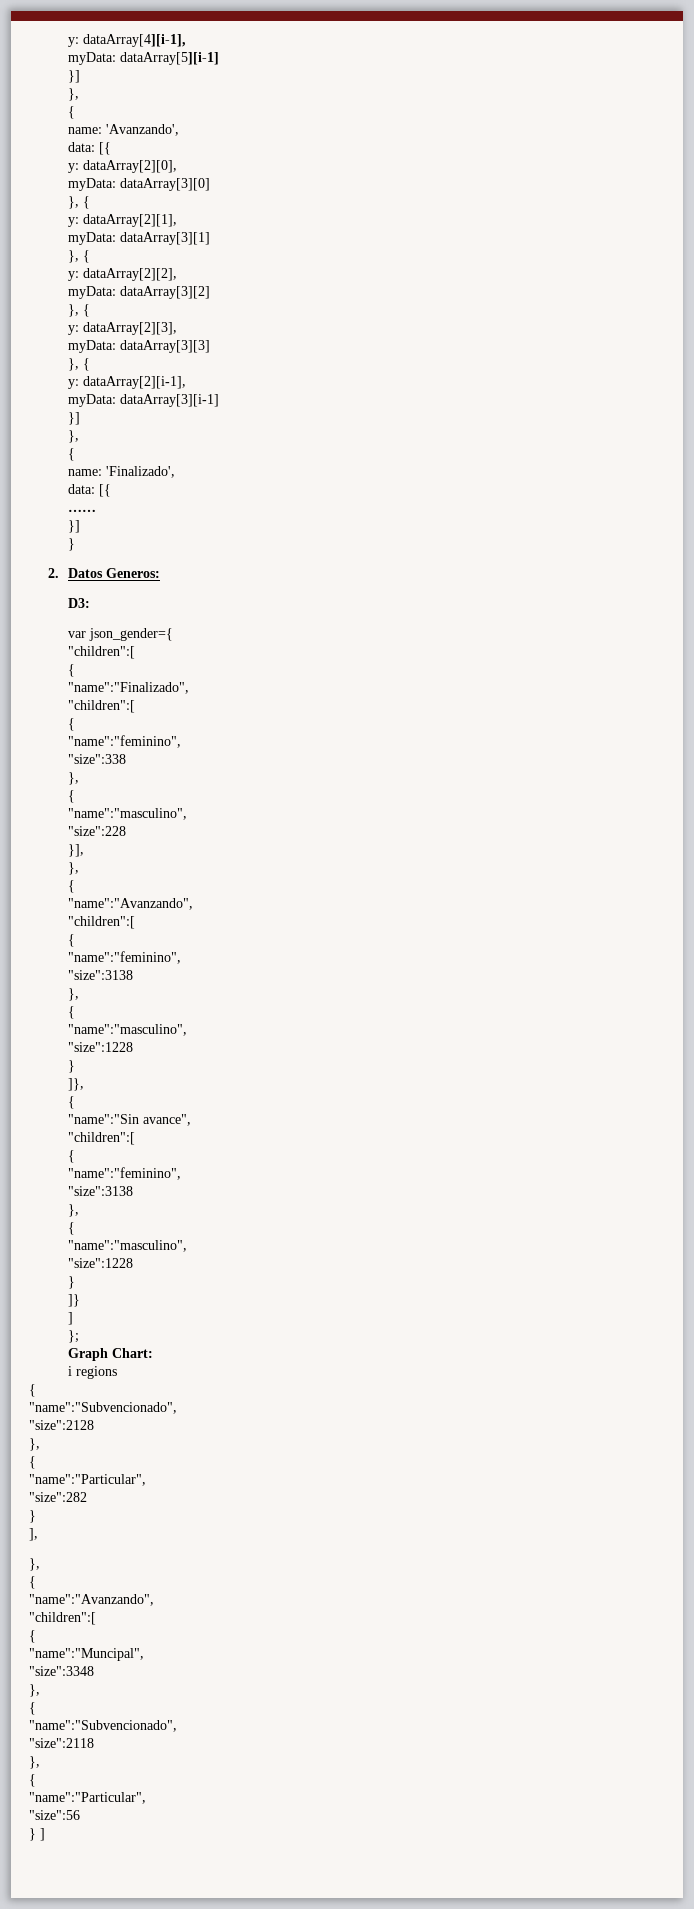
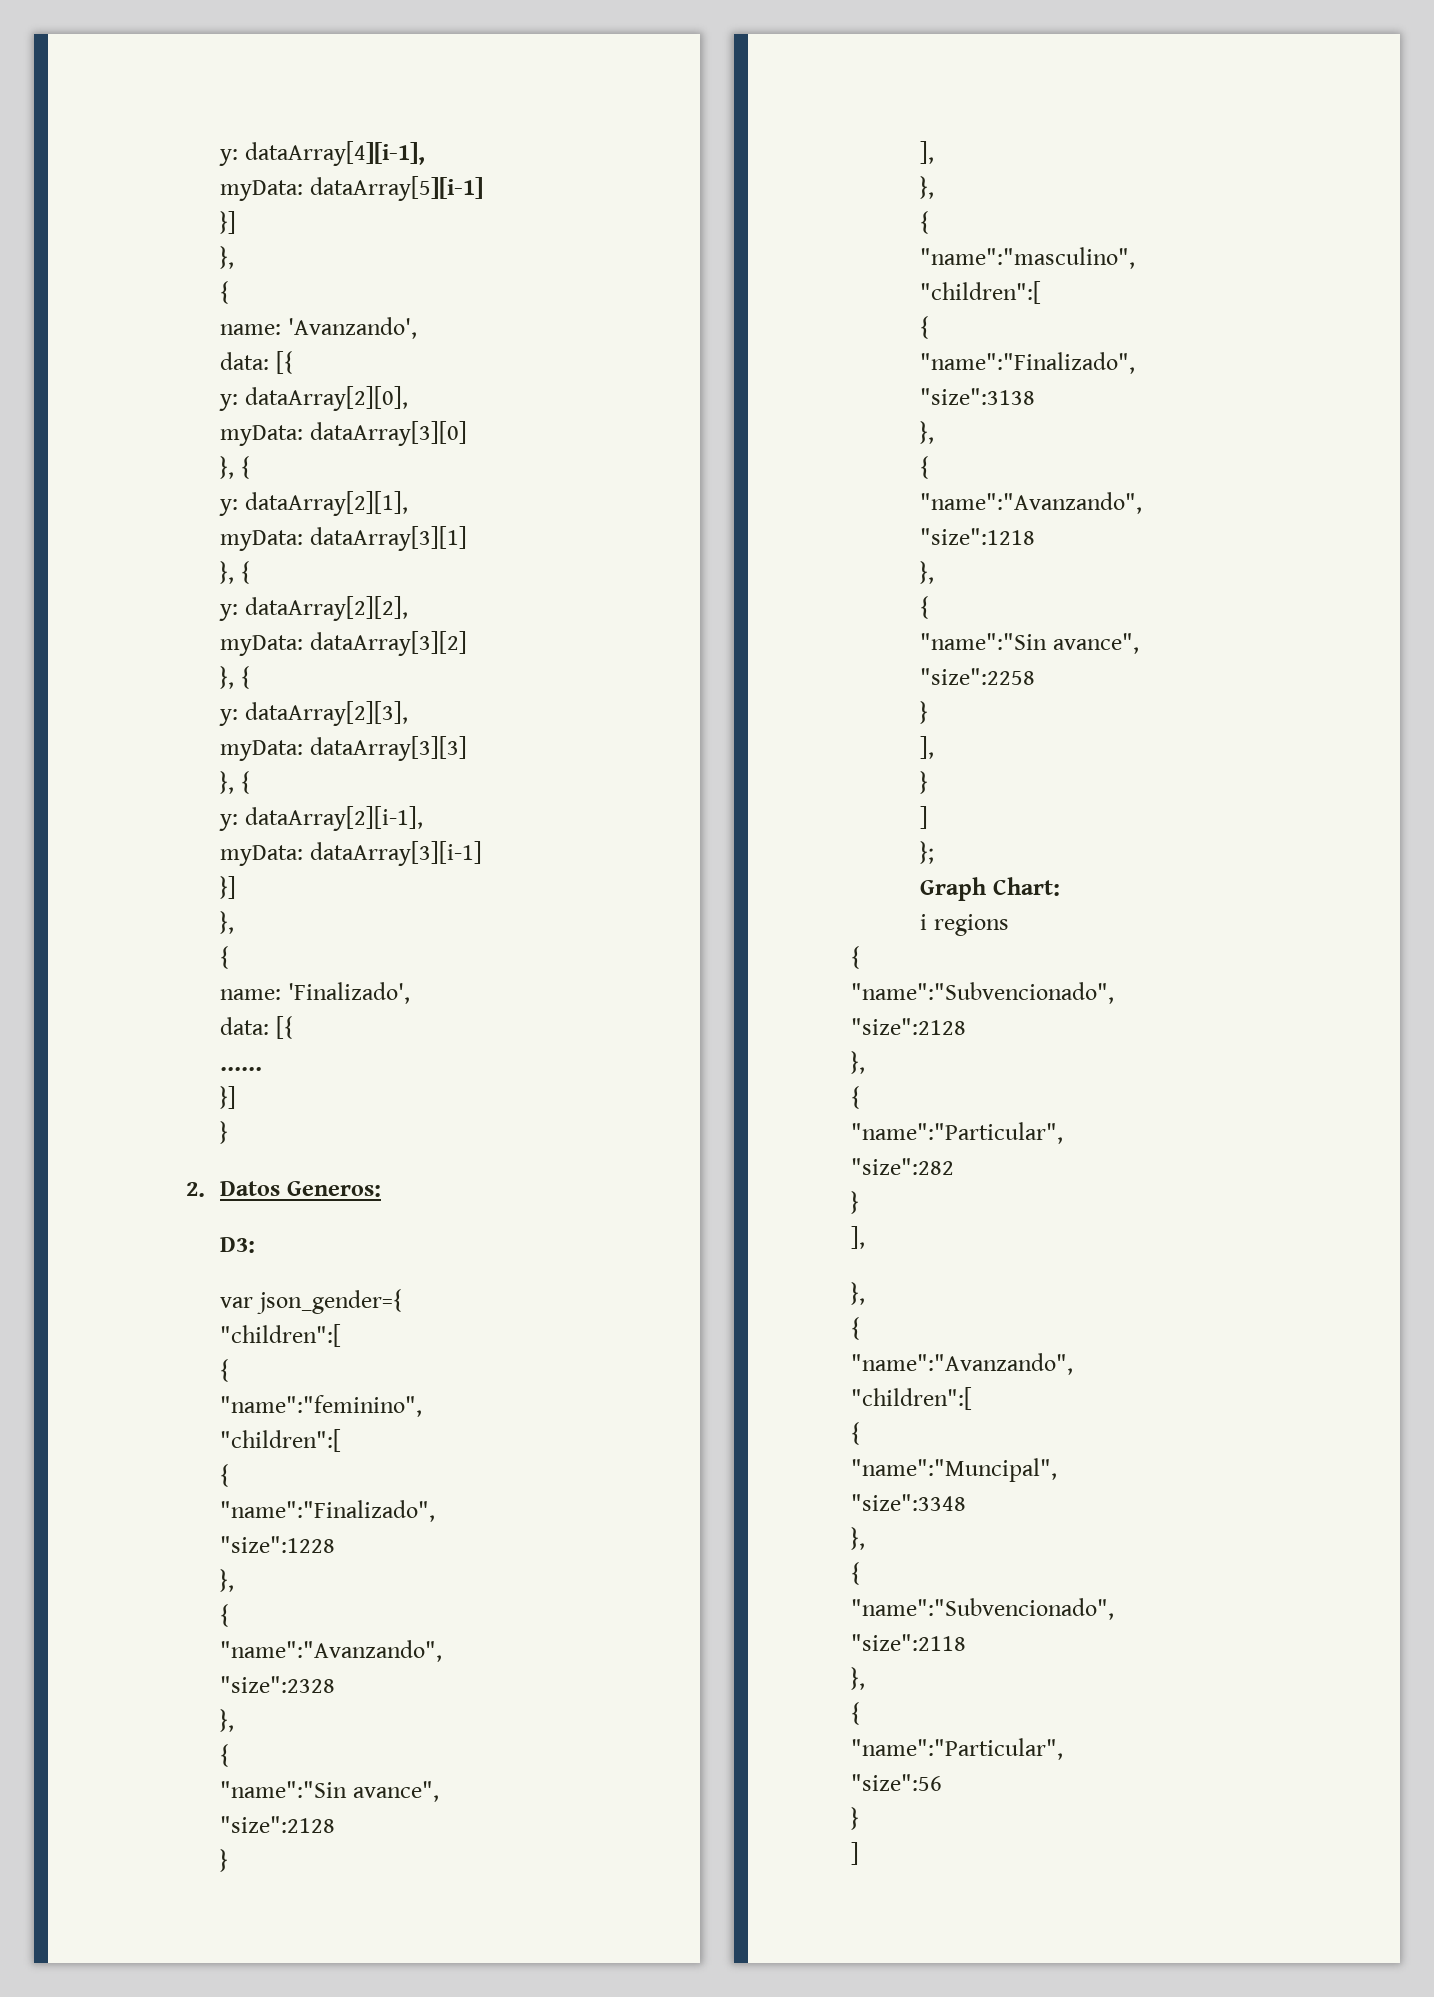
- "name":"Finalizado",
+ "name":"feminino",
  "children":[
  {
- "name":"feminino",
- "size":338
+ "name":"Finalizado",
+ "size":1228
+ },
+ {
+ "name":"Avanzando",
+ "size":2328
+ },
+ {
+ "name":"Sin avance",
+ "size":2128
+ }
+ ],
  },
  {
  "name":"masculino",
- "size":228
- }],
+ "children":[
+ {
+ "name":"Finalizado",
+ "size":3138
  },
  {
  "name":"Avanzando",
- "children":[
- {
- "name":"feminino",
- "size":3138
+ "size":1218
  },
  {
- "name":"masculino",
- "size":1228
+ "name":"Sin avance",
+ "size":2258
  }
- ]},
- {
- "name":"Sin avance",
- "children":[
- {
- "name":"feminino",
- "size":3138
- },
- {
- "name":"masculino",
- "size":1228
+ ],
  }
- ]}
  "size":56
- } ]
+ }
+ ]

